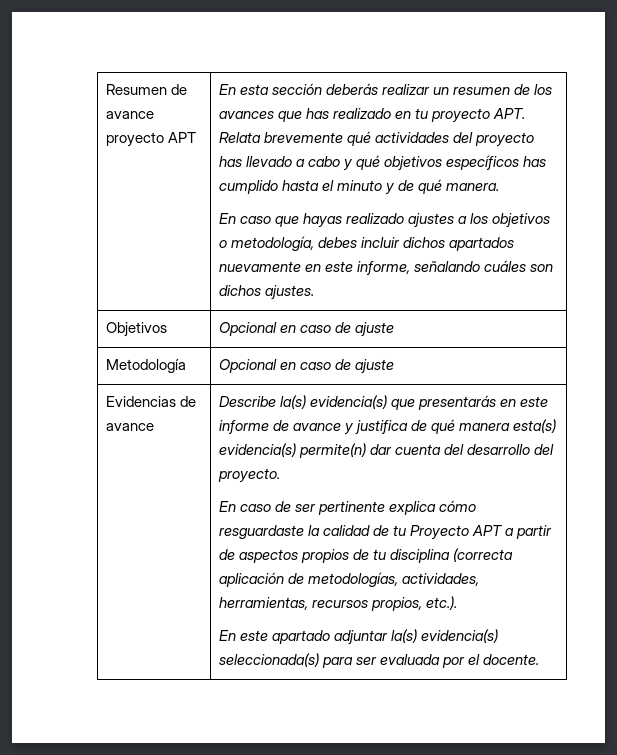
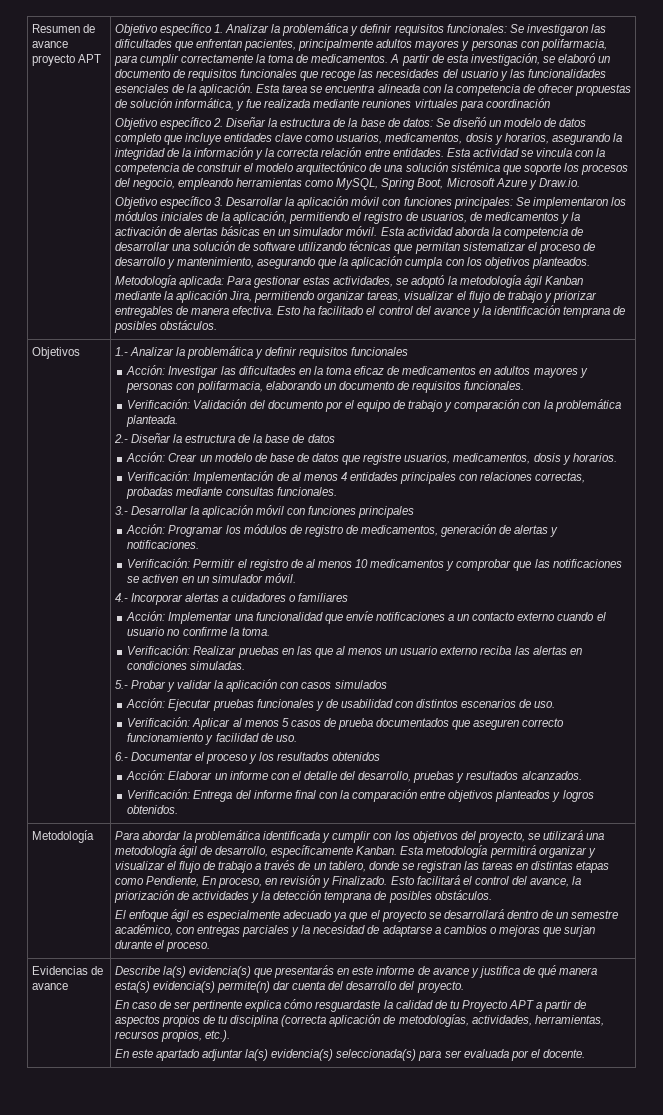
- En esta sección deberás realizar un resumen de los avances que has realizado en tu proyecto APT. Relata brevemente qué actividades del proyecto has llevado a cabo y qué objetivos específicos has cumplido hasta el minuto y de qué manera.
- En caso que hayas realizado ajustes a los objetivos o metodología, debes incluir dichos apartados nuevamente en este informe, señalando cuáles son dichos ajustes.
- Objetivos | Opcional en caso de ajuste
- Metodología | Opcional en caso de ajuste
+ Objetivo específico 1. Analizar la problemática y definir requisitos funcionales: Se investigaron las dificultades que enfrentan pacientes, principalmente adultos mayores y personas con polifarmacia, para cumplir correctamente la toma de medicamentos. A partir de esta investigación, se elaboró un documento de requisitos funcionales que recoge las necesidades del usuario y las funcionalidades esenciales de la aplicación. Esta tarea se encuentra alineada con la competencia de ofrecer propuestas de solución informática, y fue realizada mediante reuniones virtuales para coordinación
+ Objetivo específico 2. Diseñar la estructura de la base de datos: Se diseñó un modelo de datos completo que incluye entidades clave como usuarios, medicamentos, dosis y horarios, asegurando la integridad de la información y la correcta relación entre entidades. Esta actividad se vincula con la competencia de construir el modelo arquitectónico de una solución sistémica que soporte los procesos del negocio, empleando herramientas como MySQL, Spring Boot, Microsoft Azure y Draw.io.
+ Objetivo específico 3. Desarrollar la aplicación móvil con funciones principales: Se implementaron los módulos iniciales de la aplicación, permitiendo el registro de usuarios, de medicamentos y la activación de alertas básicas en un simulador móvil. Esta actividad aborda la competencia de desarrollar una solución de software utilizando técnicas que permitan sistematizar el proceso de desarrollo y mantenimiento, asegurando que la aplicación cumpla con los objetivos planteados.
+ Metodología aplicada: Para gestionar estas actividades, se adoptó la metodología ágil Kanban mediante la aplicación Jira, permitiendo organizar tareas, visualizar el flujo de trabajo y priorizar entregables de manera efectiva. Esto ha facilitado el control del avance y la identificación temprana de posibles obstáculos.
+ Objetivos | 1.- Analizar la problemática y definir requisitos funcionales
+ Acción: Investigar las dificultades en la toma eficaz de medicamentos en adultos mayores y personas con polifarmacia, elaborando un documento de requisitos funcionales.
+ Verificación: Validación del documento por el equipo de trabajo y comparación con la problemática planteada.
+ 2.- Diseñar la estructura de la base de datos
+ Acción: Crear un modelo de base de datos que registre usuarios, medicamentos, dosis y horarios.
+ Verificación: Implementación de al menos 4 entidades principales con relaciones correctas, probadas mediante consultas funcionales.
+ 3.- Desarrollar la aplicación móvil con funciones principales
+ Acción: Programar los módulos de registro de medicamentos, generación de alertas y notificaciones.
+ Verificación: Permitir el registro de al menos 10 medicamentos y comprobar que las notificaciones se activen en un simulador móvil.
+ 4.- Incorporar alertas a cuidadores o familiares
+ Acción: Implementar una funcionalidad que envíe notificaciones a un contacto externo cuando el usuario no confirme la toma.
+ Verificación: Realizar pruebas en las que al menos un usuario externo reciba las alertas en condiciones simuladas.
+ 5.- Probar y validar la aplicación con casos simulados
+ Acción: Ejecutar pruebas funcionales y de usabilidad con distintos escenarios de uso.
+ Verificación: Aplicar al menos 5 casos de prueba documentados que aseguren correcto funcionamiento y facilidad de uso.
+ 6.- Documentar el proceso y los resultados obtenidos
+ Acción: Elaborar un informe con el detalle del desarrollo, pruebas y resultados alcanzados.
+ Verificación: Entrega del informe final con la comparación entre objetivos planteados y logros obtenidos.
+ Metodología | Para abordar la problemática identificada y cumplir con los objetivos del proyecto, se utilizará una metodología ágil de desarrollo, específicamente Kanban. Esta metodología permitirá organizar y visualizar el flujo de trabajo a través de un tablero, donde se registran las tareas en distintas etapas como Pendiente, En proceso, en revisión y Finalizado. Esto facilitará el control del avance, la priorización de actividades y la detección temprana de posibles obstáculos.
+ El enfoque ágil es especialmente adecuado ya que el proyecto se desarrollará dentro de un semestre académico, con entregas parciales y la necesidad de adaptarse a cambios o mejoras que surjan durante el proceso.

